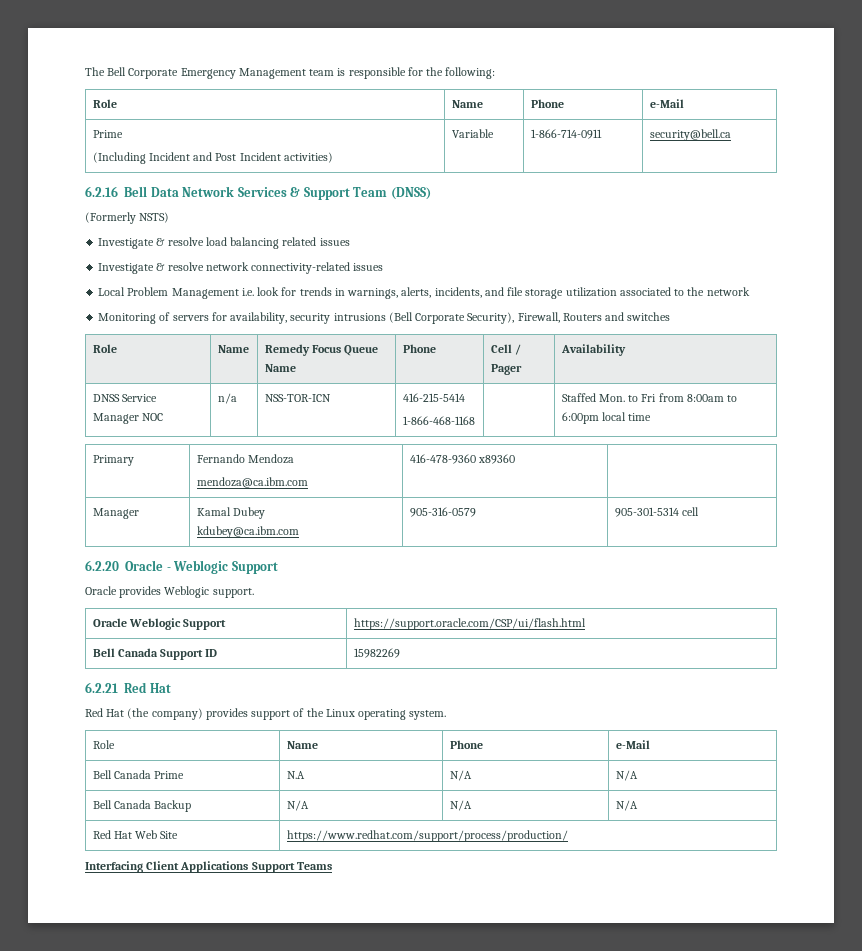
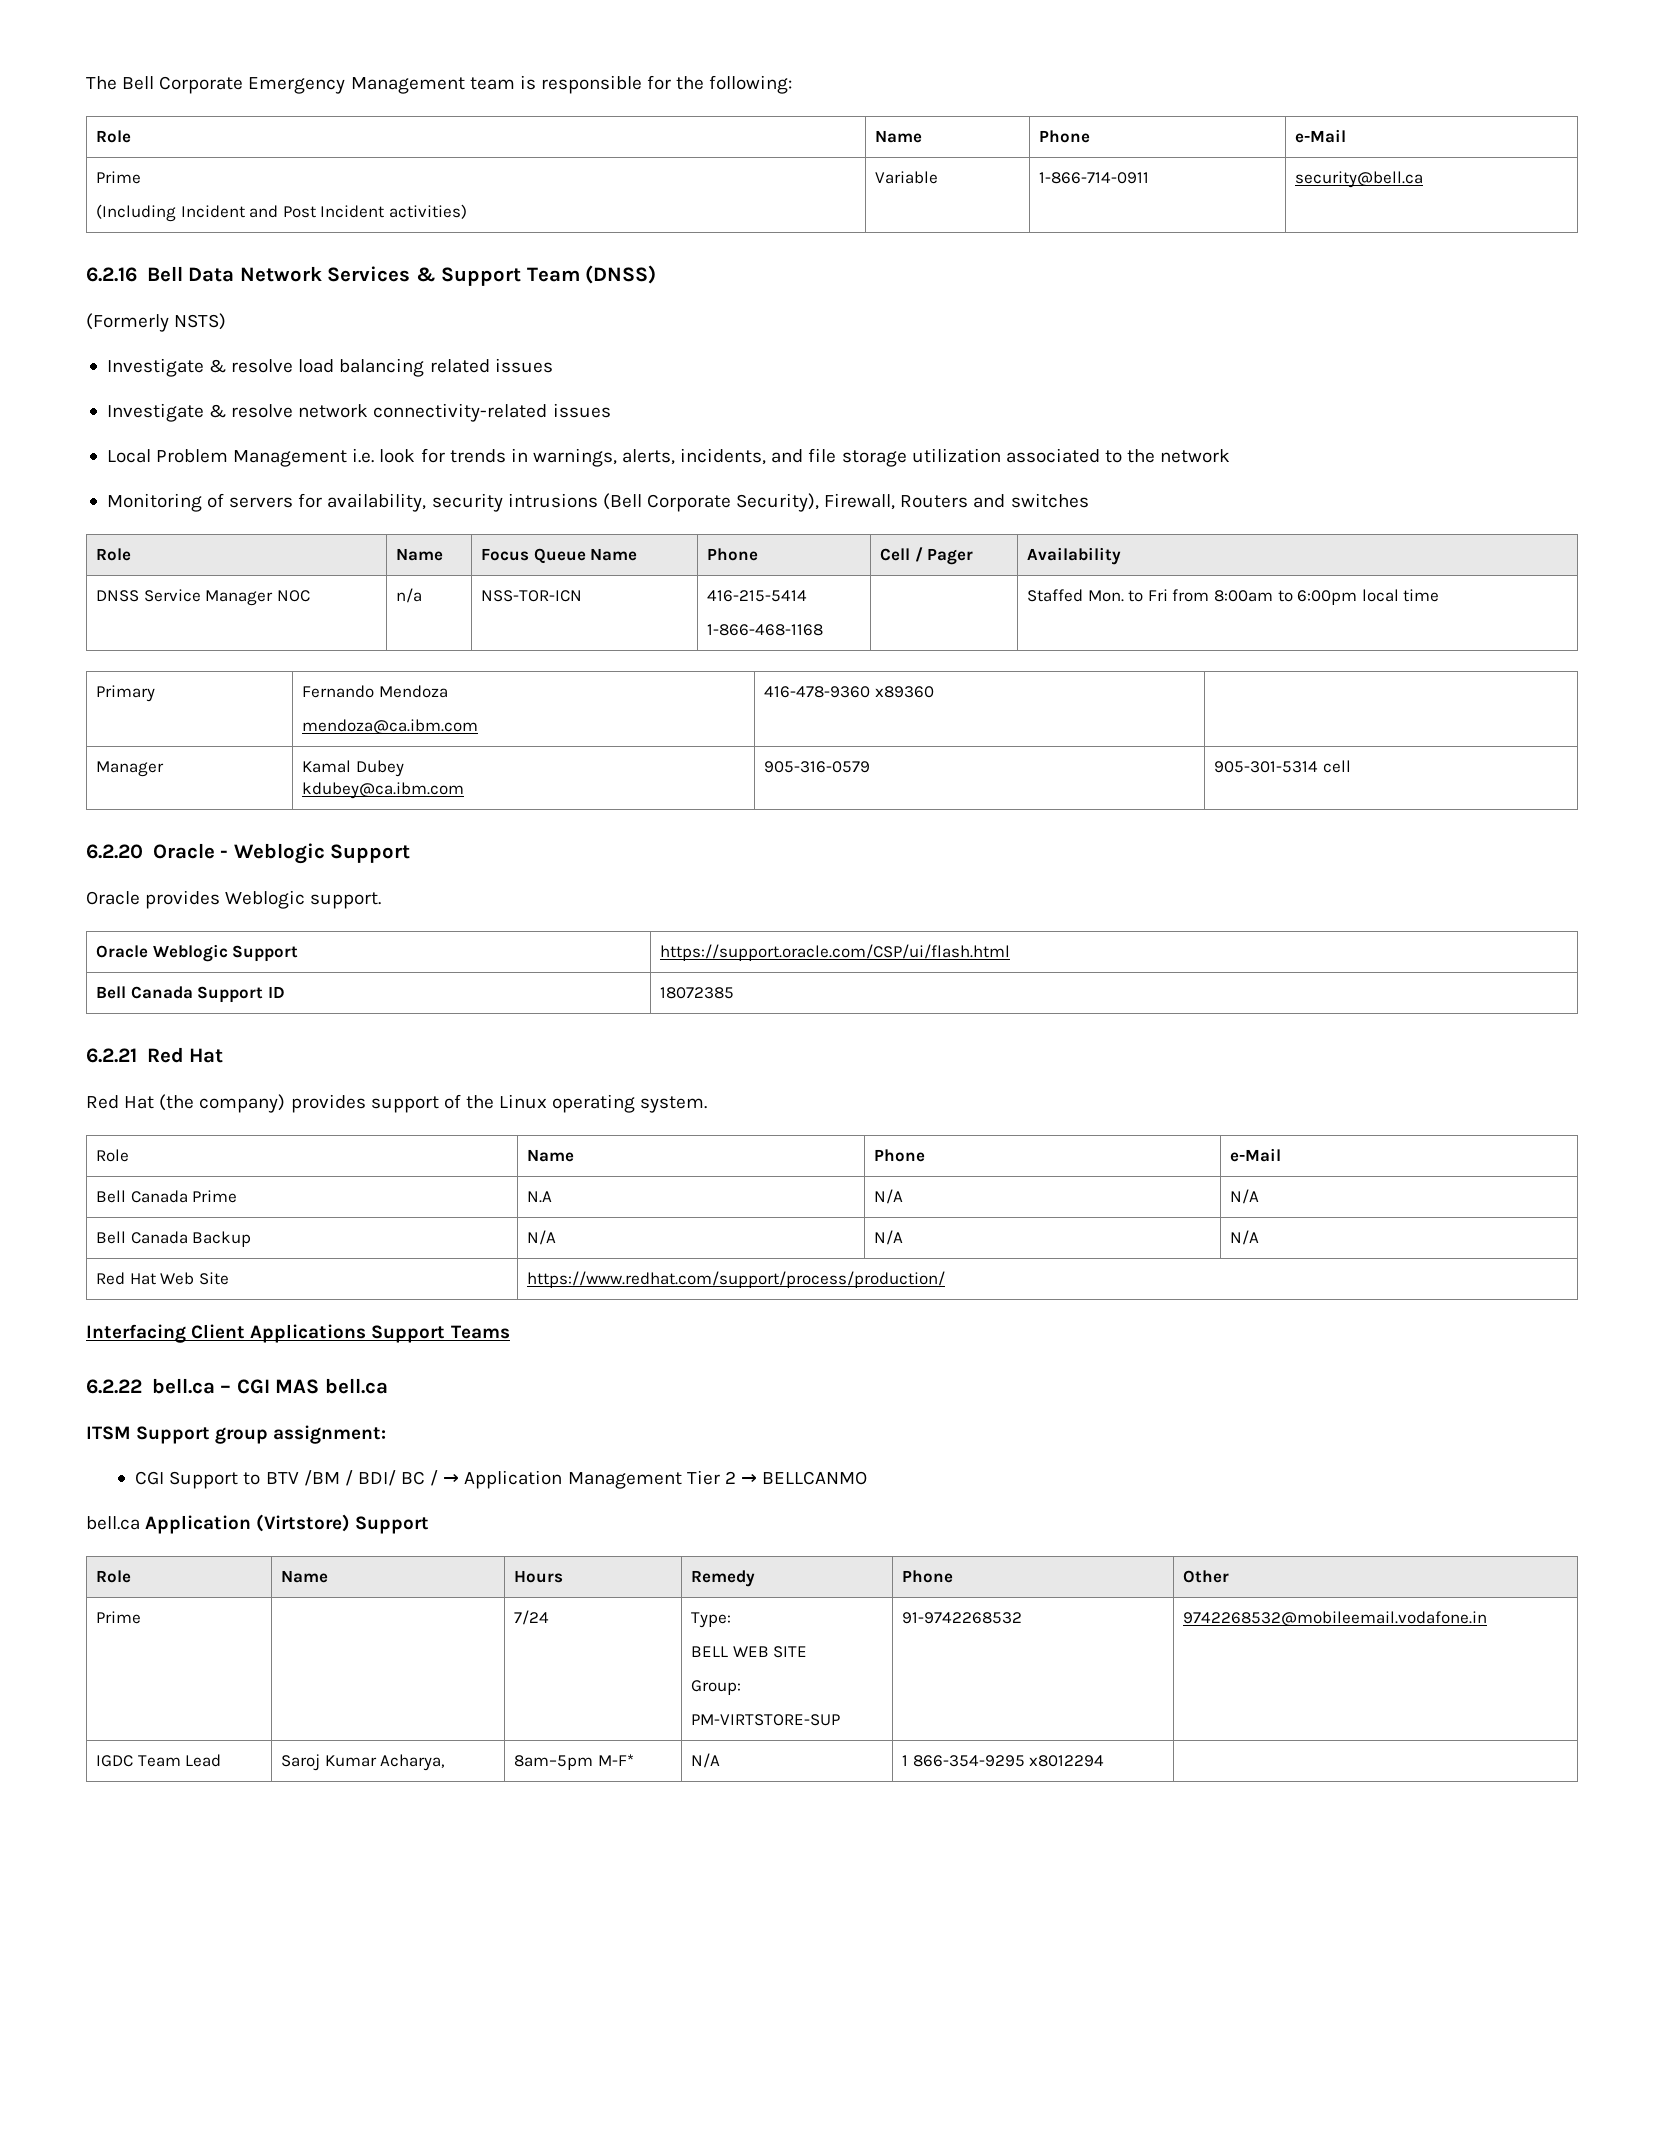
- Role | Name | Remedy Focus Queue Name | Phone | Cell / Pager | Availability
+ Role | Name | Focus Queue Name | Phone | Cell / Pager | Availability
- Bell Canada Support ID | 15982269
+ Bell Canada Support ID | 18072385
+ 6.2.22 bell.ca – CGI MAS bell.ca
+ ITSM Support group assignment:
+ CGI Support to BTV /BM / BDI/ BC / → Application Management Tier 2 → BELLCANMO
+ bell.ca Application (Virtstore) Support
+ Role | Name | Hours | Remedy | Phone | Other
+ Prime | | 7/24 | Type:
+ BELL WEB SITE
+ Group:
+ PM-VIRTSTORE-SUP | 91-9742268532 | 9742268532@mobileemail.vodafone.in
+ IGDC Team Lead | Saroj Kumar Acharya, | 8am–5pm M-F* | N/A | 1 866-354-9295 x8012294 |

